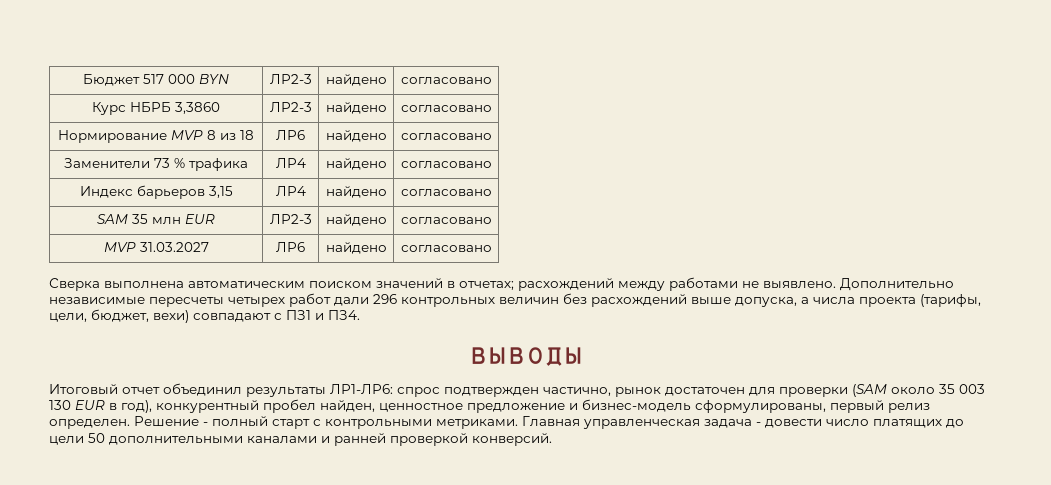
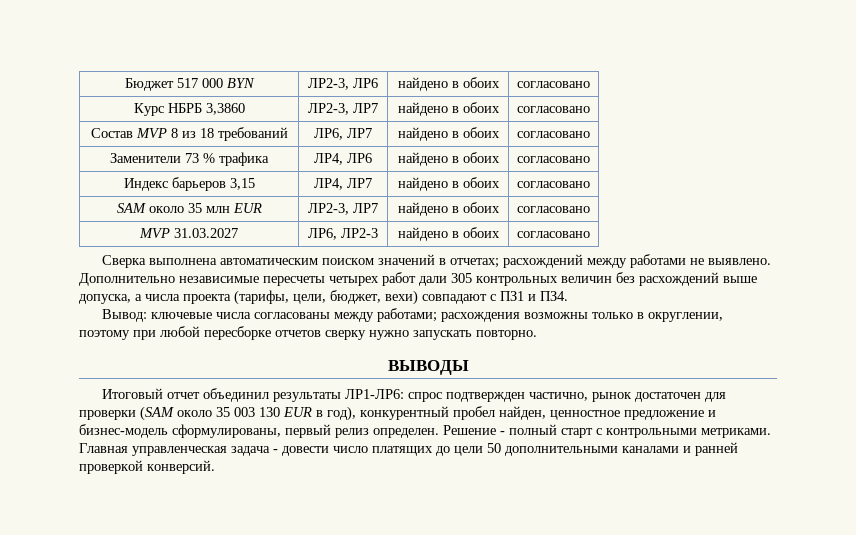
- Бюджет 517 000 BYN | ЛР2-3 | найдено | согласовано
+ Бюджет 517 000 BYN | ЛР2-3, ЛР6 | найдено в обоих | согласовано
- Курс НБРБ 3,3860 | ЛР2-3 | найдено | согласовано
- Нормирование MVP 8 из 18 | ЛР6 | найдено | согласовано
+ Курс НБРБ 3,3860 | ЛР2-3, ЛР7 | найдено в обоих | согласовано
+ Состав MVP 8 из 18 требований | ЛР6, ЛР7 | найдено в обоих | согласовано
- Заменители 73 % трафика | ЛР4 | найдено | согласовано
+ Заменители 73 % трафика | ЛР4, ЛР6 | найдено в обоих | согласовано
- Индекс барьеров 3,15 | ЛР4 | найдено | согласовано
+ Индекс барьеров 3,15 | ЛР4, ЛР7 | найдено в обоих | согласовано
- SAM 35 млн EUR | ЛР2-3 | найдено | согласовано
+ SAM около 35 млн EUR | ЛР2-3, ЛР7 | найдено в обоих | согласовано
- MVP 31.03.2027 | ЛР6 | найдено | согласовано
+ MVP 31.03.2027 | ЛР6, ЛР2-3 | найдено в обоих | согласовано
- Дополнительно независимые пересчеты четырех работ дали 296 контрольных величин без расхождений выше допуска, а числа проекта (тарифы, цели, бюджет, вехи) совпадают с ПЗ1 и ПЗ4.
+ Дополнительно независимые пересчеты четырех работ дали 305 контрольных величин без расхождений выше допуска, а числа проекта (тарифы, цели, бюджет, вехи) совпадают с ПЗ1 и ПЗ4.
+ Вывод: ключевые числа согласованы между работами; расхождения возможны только в округлении, поэтому при любой пересборке отчетов сверку нужно запускать повторно.

